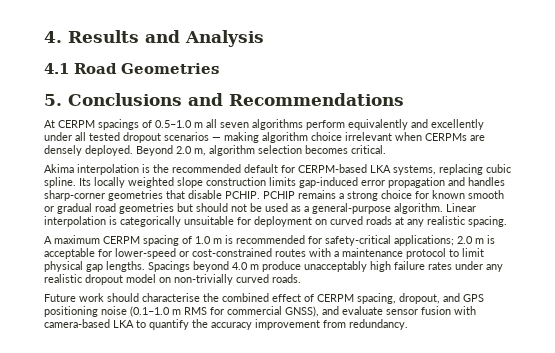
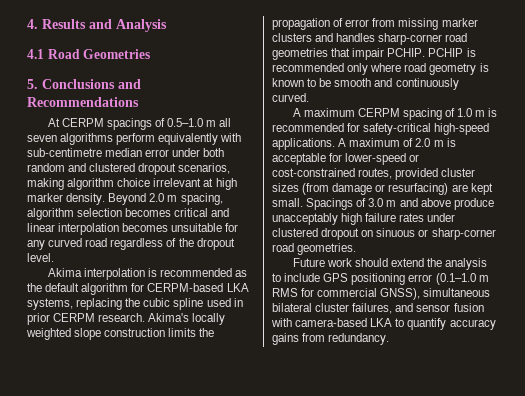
- At CERPM spacings of 0.5–1.0 m all seven algorithms perform equivalently and excellently under all tested dropout scenarios — making algorithm choice irrelevant when CERPMs are densely deployed. Beyond 2.0 m, algorithm selection becomes critical.
- Akima interpolation is the recommended default for CERPM-based LKA systems, replacing cubic spline. Its locally weighted slope construction limits gap-induced error propagation and handles sharp-corner geometries that disable PCHIP.
+ At CERPM spacings of 0.5–1.0 m all seven algorithms perform equivalently with sub-centimetre median error under both random and clustered dropout scenarios, making algorithm choice irrelevant at high marker density. Beyond 2.0 m spacing, algorithm selection becomes critical and linear interpolation becomes unsuitable for any curved road regardless of the dropout level.
+ Akima interpolation is recommended as the default algorithm for CERPM-based LKA systems, replacing the cubic spline used in prior CERPM research. Akima's locally weighted slope construction limits the propagation of error from missing marker clusters and handles sharp-corner road geometries that impair PCHIP.
- PCHIP remains a strong choice for known smooth or gradual road geometries but should not be used as a general-purpose algorithm. Linear interpolation is categorically unsuitable for deployment on curved roads at any realistic spacing.
+ PCHIP is recommended only where road geometry is known to be smooth and continuously curved.
- A maximum CERPM spacing of 1.0 m is recommended for safety-critical applications; 2.0 m is acceptable for lower-speed or cost-constrained routes with a maintenance protocol to limit physical gap lengths. Spacings beyond 4.0 m produce unacceptably high failure rates under any realistic dropout model on non-trivially curved roads.
- Future work should characterise the combined effect of CERPM spacing, dropout, and GPS positioning noise (0.1–1.0 m RMS for commercial GNSS), and evaluate sensor fusion with camera-based LKA to quantify the accuracy improvement from redundancy.
+ A maximum CERPM spacing of 1.0 m is recommended for safety-critical high-speed applications. A maximum of 2.0 m is acceptable for lower-speed or cost-constrained routes, provided cluster sizes (from damage or resurfacing) are kept small. Spacings of 3.0 m and above produce unacceptably high failure rates under clustered dropout on sinuous or sharp-corner road geometries.
+ Future work should extend the analysis to include GPS positioning error (0.1–1.0 m RMS for commercial GNSS), simultaneous bilateral cluster failures, and sensor fusion with camera-based LKA to quantify accuracy gains from redundancy.

